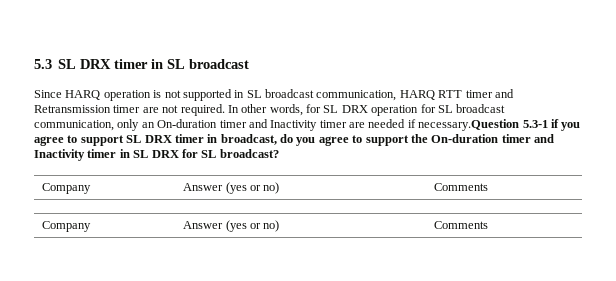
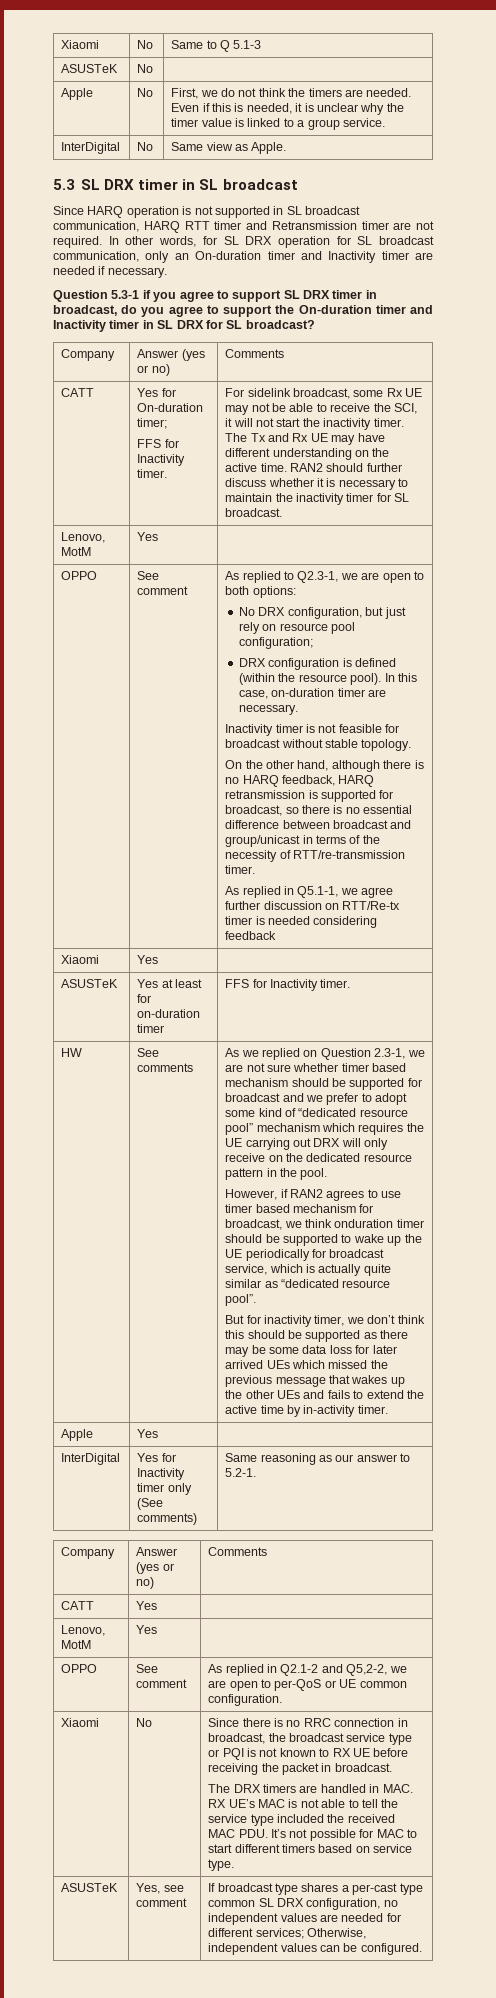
+ Xiaomi | No | Same to Q 5.1-3
+ ASUSTeK | No |
+ Apple | No | First, we do not think the timers are needed. Even if this is needed, it is unclear why the timer value is linked to a group service.
+ InterDigital | No | Same view as Apple.
- In other words, for SL DRX operation for SL broadcast communication, only an On-duration timer and Inactivity timer are needed if necessary.Question 5.3-1 if you agree to support SL DRX timer in broadcast, do you agree to support the On-duration timer and Inactivity timer in SL DRX for SL broadcast?
+ In other words, for SL DRX operation for SL broadcast communication, only an On-duration timer and Inactivity timer are needed if necessary.
+ Question 5.3-1 if you agree to support SL DRX timer in broadcast, do you agree to support the On-duration timer and Inactivity timer in SL DRX for SL broadcast?
  Company | Answer (yes or no) | Comments
+ CATT | Yes for On-duration timer;
+ FFS for Inactivity timer. | For sidelink broadcast, some Rx UE may not be able to receive the SCI, it will not start the inactivity timer. The Tx and Rx UE may have different understanding on the active time. RAN2 should further discuss whether it is necessary to maintain the inactivity timer for SL broadcast.
+ Lenovo, MotM | Yes |
+ OPPO | See comment | As replied to Q2.3-1, we are open to both options:
+ No DRX configuration, but just rely on resource pool configuration;
+ DRX configuration is defined (within the resource pool). In this case, on-duration timer are necessary.
+ Inactivity timer is not feasible for broadcast without stable topology.
+ On the other hand, although there is no HARQ feedback, HARQ retransmission is supported for broadcast, so there is no essential difference between broadcast and group/unicast in terms of the necessity of RTT/re-transmission timer.
+ As replied in Q5.1-1, we agree further discussion on RTT/Re-tx timer is needed considering feedback
+ Xiaomi | Yes |
+ ASUSTeK | Yes at least for on-duration timer | FFS for Inactivity timer.
+ HW | See comments | As we replied on Question 2.3-1, we are not sure whether timer based mechanism should be supported for broadcast and we prefer to adopt some kind of “dedicated resource pool” mechanism which requires the UE carrying out DRX will only receive on the dedicated resource pattern in the pool.
+ However, if RAN2 agrees to use timer based mechanism for broadcast, we think onduration timer should be supported to wake up the UE periodically for broadcast service, which is actually quite similar as “dedicated resource pool”.
+ But for inactivity timer, we don’t think this should be supported as there may be some data loss for later arrived UEs which missed the previous message that wakes up the other UEs and fails to extend the active time by in-activity timer.
+ Apple | Yes |
+ InterDigital | Yes for Inactivity timer only (See comments) | Same reasoning as our answer to 5.2-1.
  Company | Answer (yes or no) | Comments
+ CATT | Yes |
+ Lenovo, MotM | Yes |
+ OPPO | See comment | As replied in Q2.1-2 and Q5,2-2, we are open to per-QoS or UE common configuration.
+ Xiaomi | No | Since there is no RRC connection in broadcast, the broadcast service type or PQI is not known to RX UE before receiving the packet in broadcast.
+ The DRX timers are handled in MAC. RX UE’s MAC is not able to tell the service type included the received MAC PDU. It’s not possible for MAC to start different timers based on service type.
+ ASUSTeK | Yes, see comment | If broadcast type shares a per-cast type common SL DRX configuration, no independent values are needed for different services; Otherwise, independent values can be configured.

